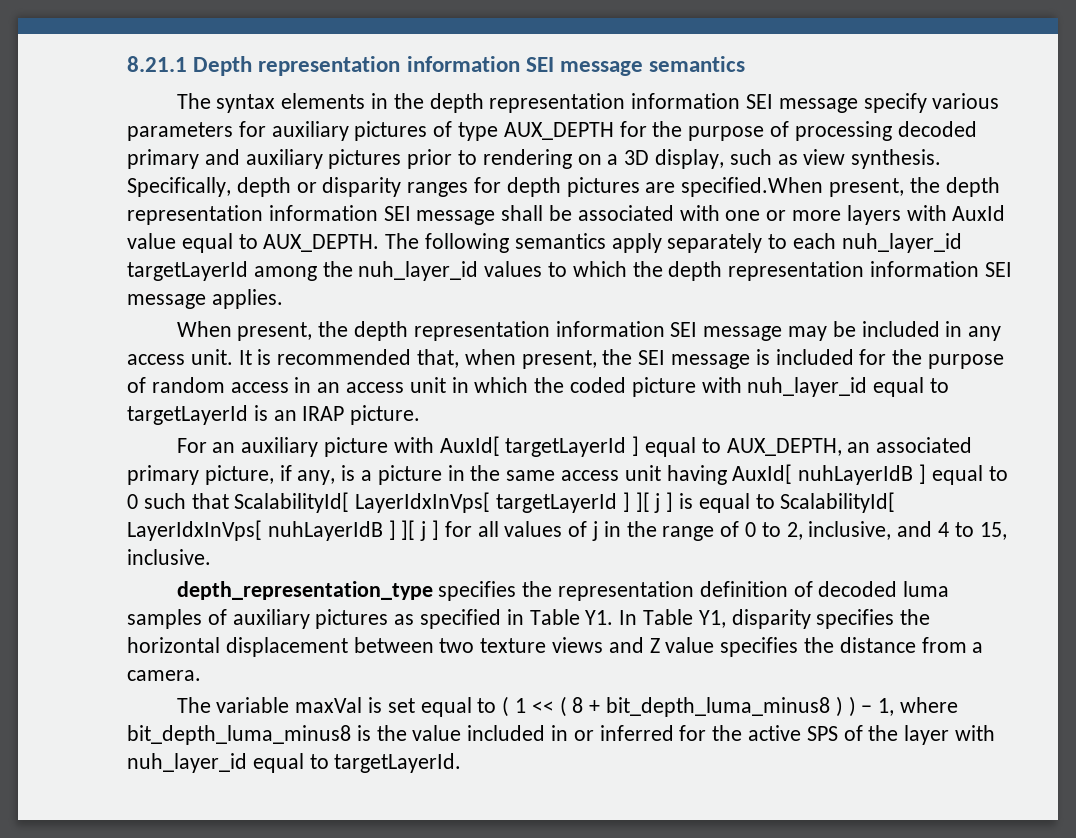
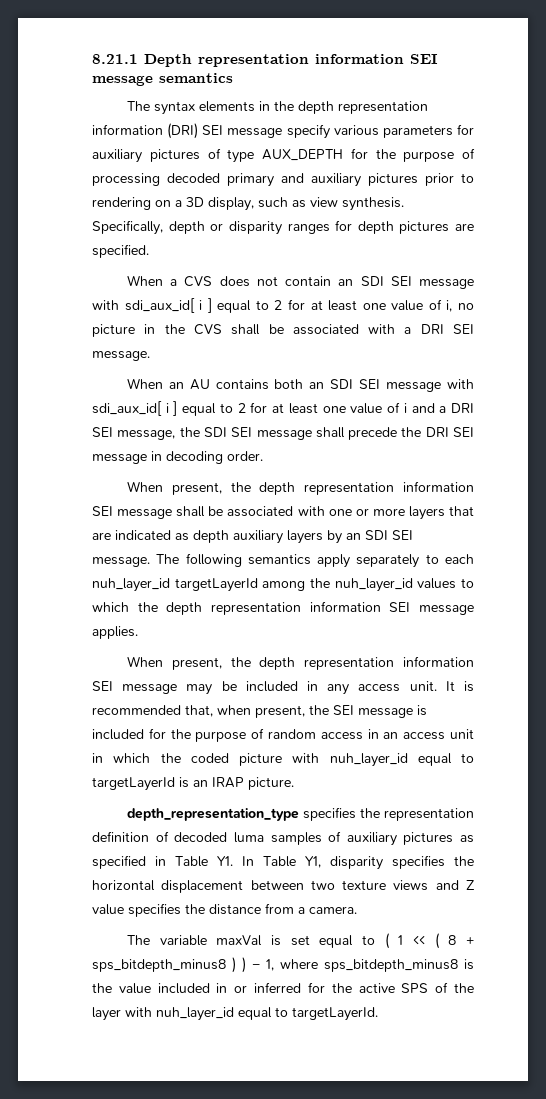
- The syntax elements in the depth representation information SEI message specify various parameters for auxiliary pictures of type AUX_DEPTH for the purpose of processing decoded primary and auxiliary pictures prior to rendering on a 3D display, such as view synthesis.
+ The syntax elements in the depth representation information (DRI) SEI message specify various parameters for auxiliary pictures of type AUX_DEPTH for the purpose of processing decoded primary and auxiliary pictures prior to rendering on a 3D display, such as view synthesis.
- Specifically, depth or disparity ranges for depth pictures are specified.When present, the depth representation information SEI message shall be associated with one or more layers with AuxId value equal to AUX_DEPTH.
+ Specifically, depth or disparity ranges for depth pictures are specified.
+ When a CVS does not contain an SDI SEI message with sdi_aux_id[ i ] equal to 2 for at least one value of i, no picture in the CVS shall be associated with a DRI SEI message.
+ When an AU contains both an SDI SEI message with sdi_aux_id[ i ] equal to 2 for at least one value of i and a DRI SEI message, the SDI SEI message shall precede the DRI SEI message in decoding order.
+ When present, the depth representation information SEI message shall be associated with one or more layers that are indicated as depth auxiliary layers by an SDI SEI message.
- For an auxiliary picture with AuxId[ targetLayerId ] equal to AUX_DEPTH, an associated primary picture, if any, is a picture in the same access unit having AuxId[ nuhLayerIdB ] equal to 0 such that ScalabilityId[ LayerIdxInVps[ targetLayerId ] ][ j ] is equal to ScalabilityId[ LayerIdxInVps[ nuhLayerIdB ] ][ j ] for all values of j in the range of 0 to 2, inclusive, and 4 to 15, inclusive.
- The variable maxVal is set equal to ( 1 << ( 8 + bit_depth_luma_minus8 ) ) − 1, where bit_depth_luma_minus8 is the value included in or inferred for the active SPS of the layer with nuh_layer_id equal to targetLayerId.
+ The variable maxVal is set equal to ( 1 << ( 8 + sps_bitdepth_minus8 ) ) − 1, where sps_bitdepth_minus8 is the value included in or inferred for the active SPS of the layer with nuh_layer_id equal to targetLayerId.

